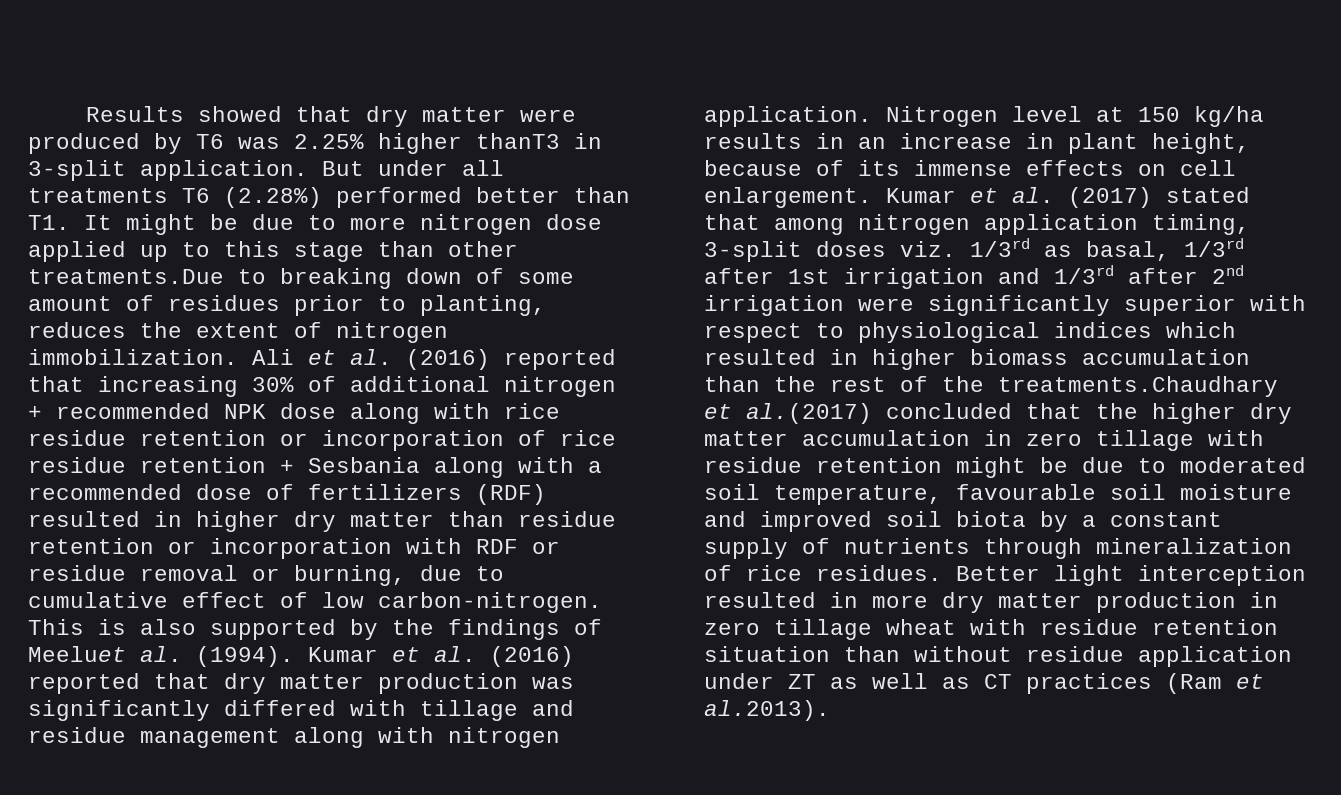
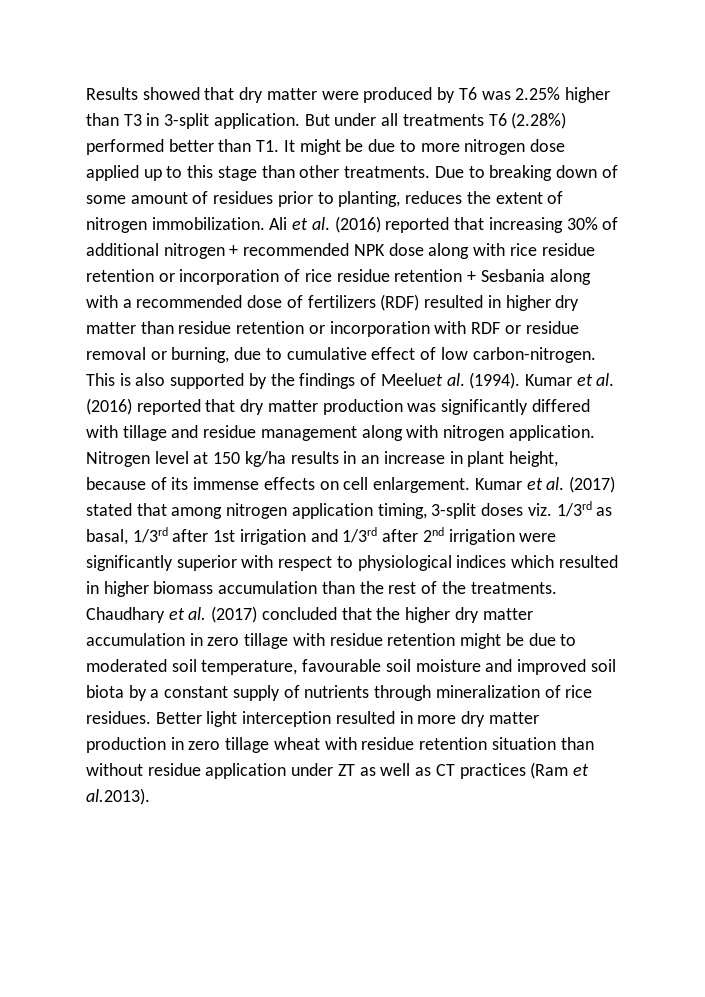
- Results showed that dry matter were produced by T6 was 2.25% higher thanT3 in 3-split application.
+ Results showed that dry matter were produced by T6 was 2.25% higher than T3 in 3-split application.
- But under all treatments T6 (2.28%) performed better than T1. It might be due to more nitrogen dose applied up to this stage than other treatments.Due to breaking down of some amount of residues prior to planting, reduces the extent of nitrogen immobilization.
+ But under all treatments T6 (2.28%) performed better than T1. It might be due to more nitrogen dose applied up to this stage than other treatments. Due to breaking down of some amount of residues prior to planting, reduces the extent of nitrogen immobilization.
- Kumar et al. (2017) stated that among nitrogen application timing, 3-split doses viz. 1/3rd as basal, 1/3rd after 1st irrigation and 1/3rd after 2nd irrigation were significantly superior with respect to physiological indices which resulted in higher biomass accumulation than the rest of the treatments.Chaudhary et al.(2017) concluded that the higher dry matter accumulation in zero tillage with residue retention might be due to moderated soil temperature, favourable soil moisture and improved soil biota by a constant supply of nutrients through mineralization of rice residues.
+ Kumar et al. (2017) stated that among nitrogen application timing, 3-split doses viz. 1/3rd as basal, 1/3rd after 1st irrigation and 1/3rd after 2nd irrigation were significantly superior with respect to physiological indices which resulted in higher biomass accumulation than the rest of the treatments. Chaudhary et al. (2017) concluded that the higher dry matter accumulation in zero tillage with residue retention might be due to moderated soil temperature, favourable soil moisture and improved soil biota by a constant supply of nutrients through mineralization of rice residues.

